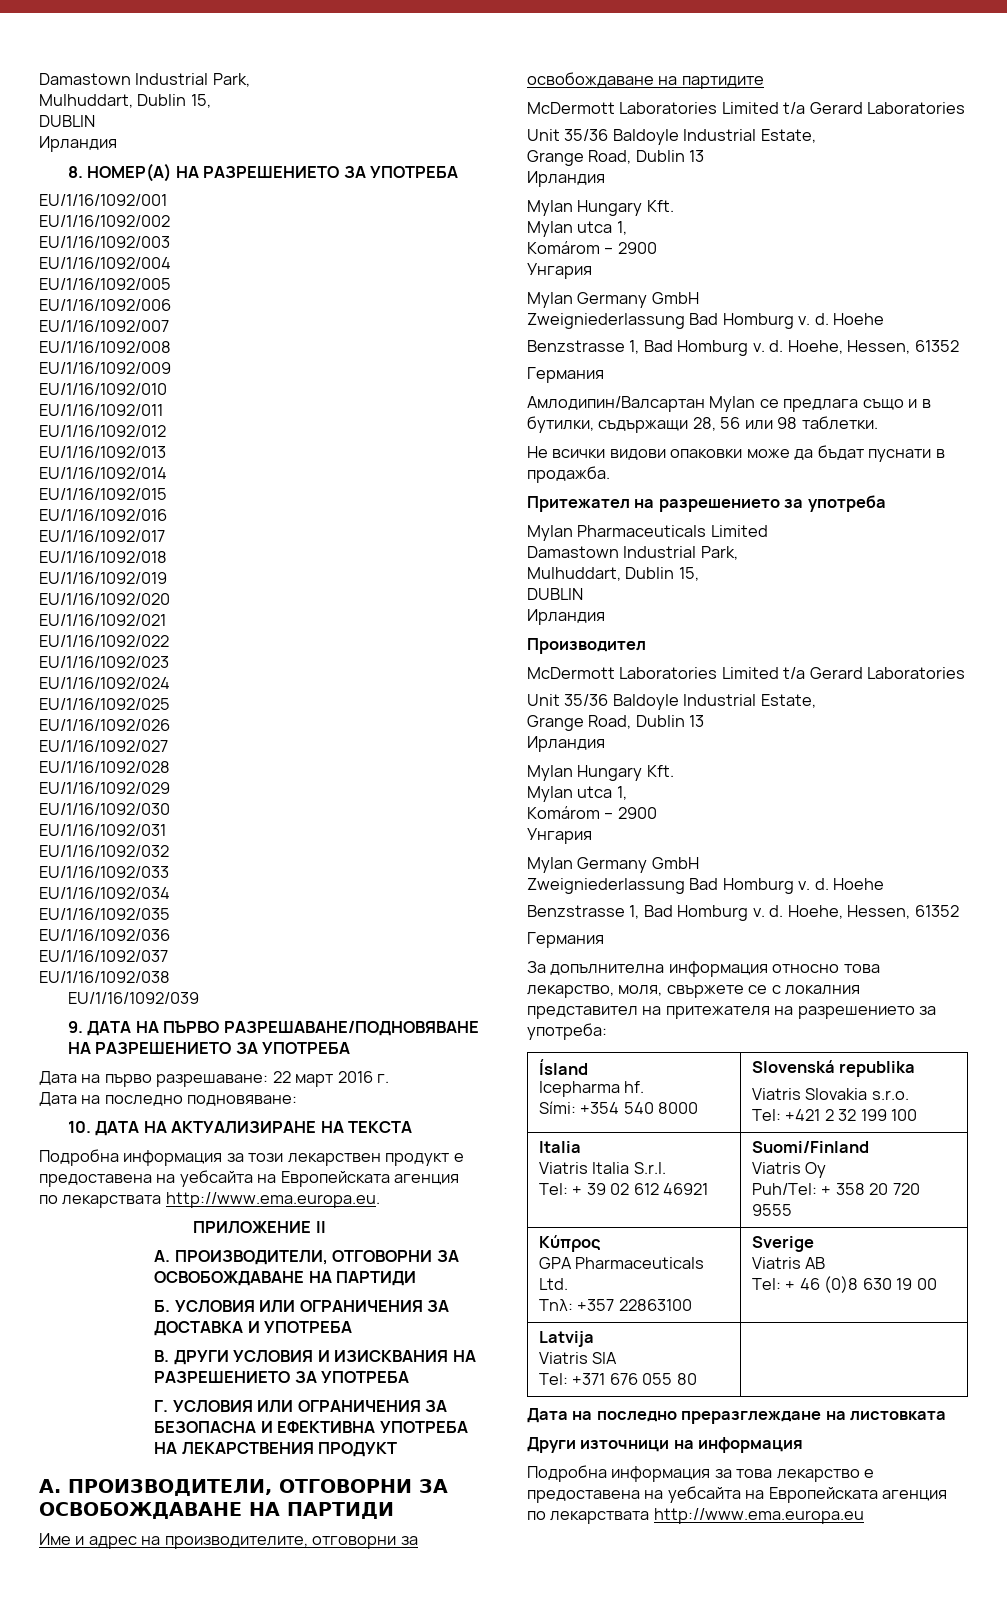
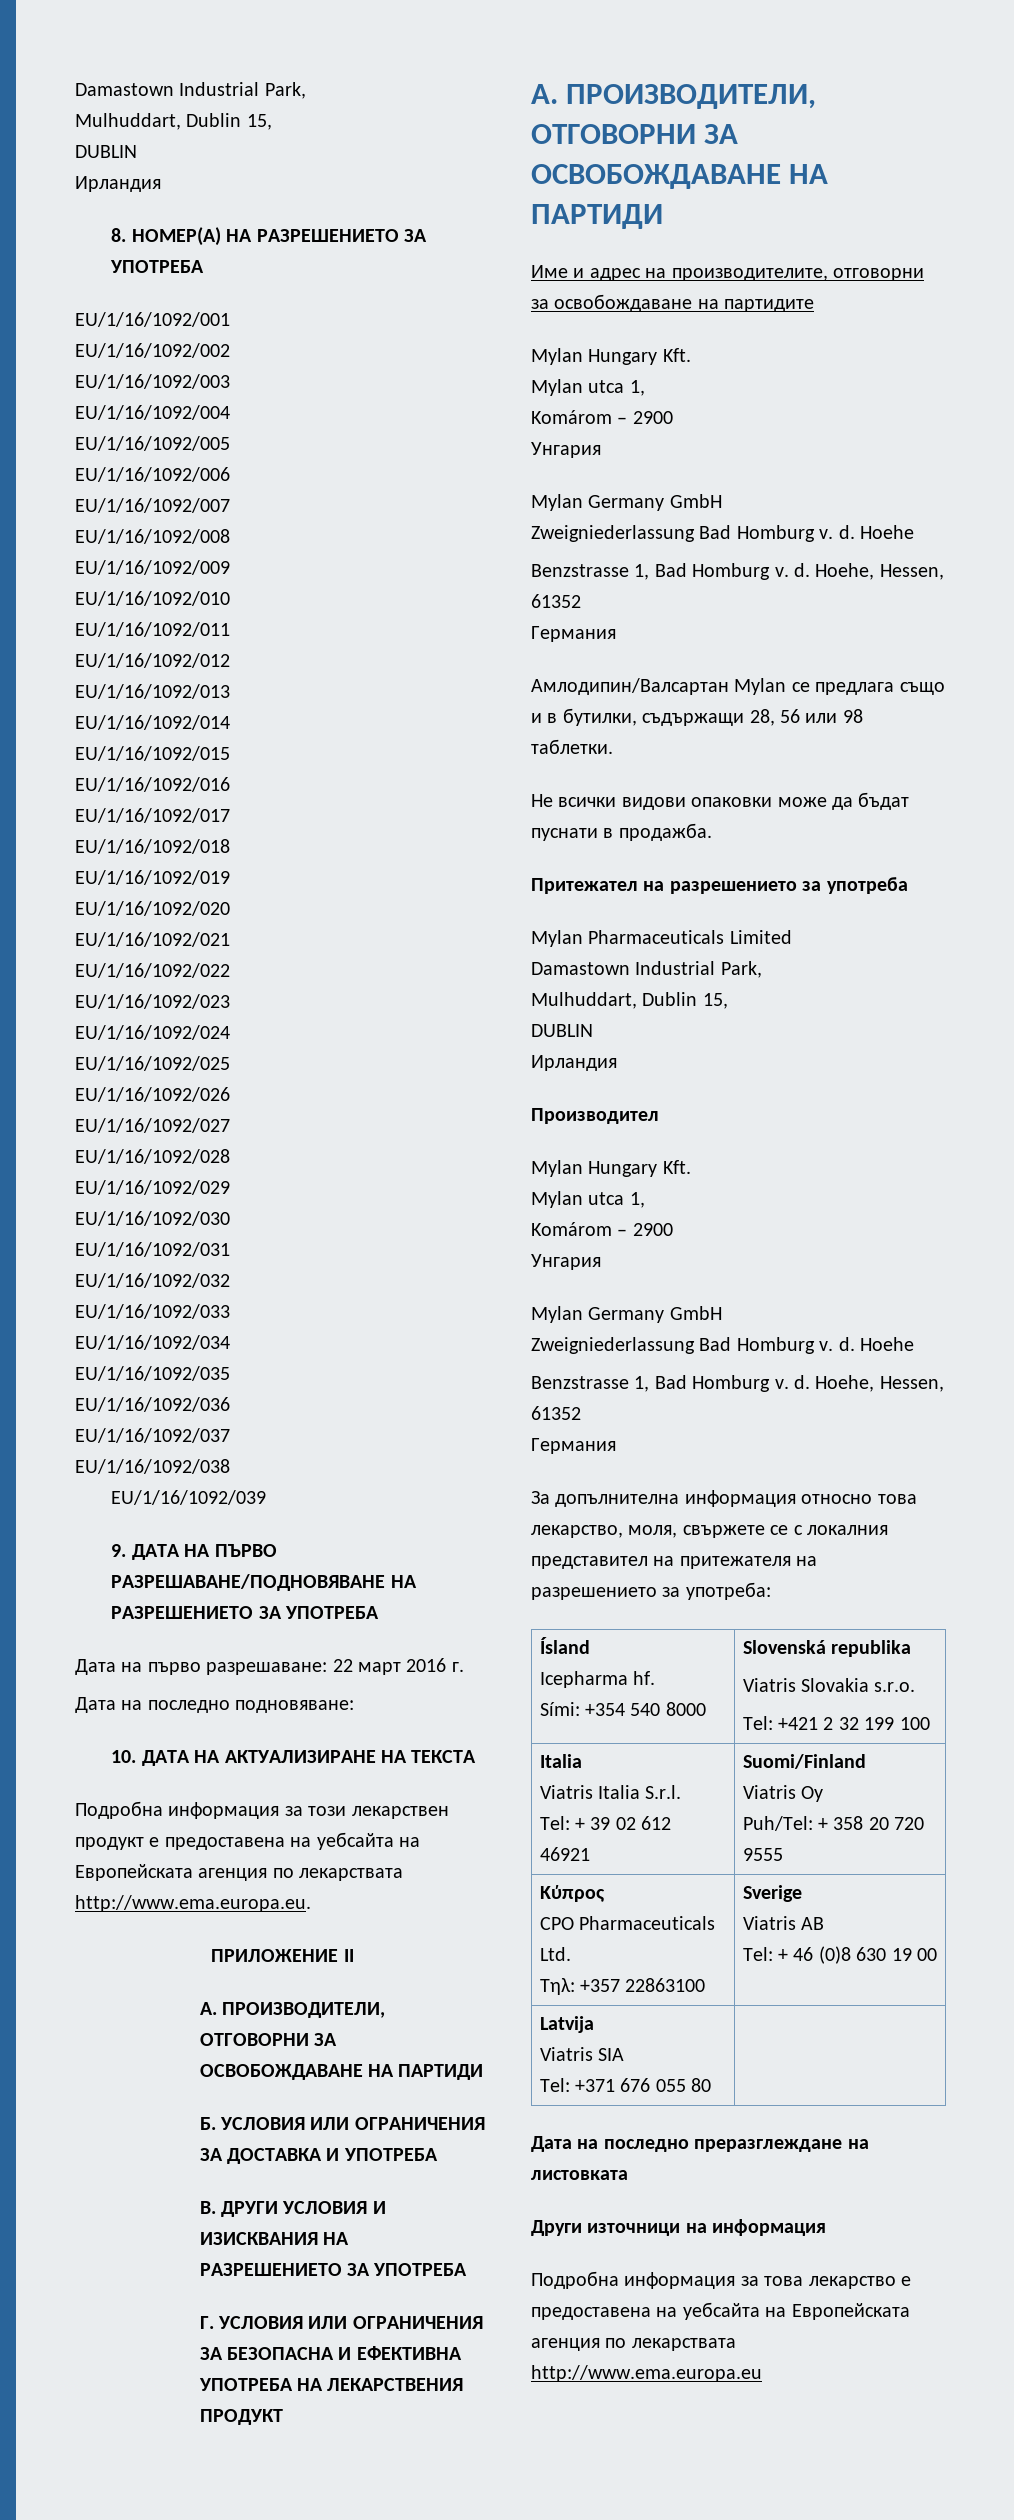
  Име и адрес на производителите, отговорни за освобождаване на партидите
- McDermott Laboratories Limited t/a Gerard Laboratories
- Unit 35/36 Baldoyle Industrial Estate,
- Grange Road, Dublin 13
- Ирландия
  Производител
- McDermott Laboratories Limited t/a Gerard Laboratories
- Unit 35/36 Baldoyle Industrial Estate,
- Grange Road, Dublin 13
- Ирландия
  Κύπρος
- GPA Pharmaceuticals Ltd.
+ CPO Pharmaceuticals Ltd.

